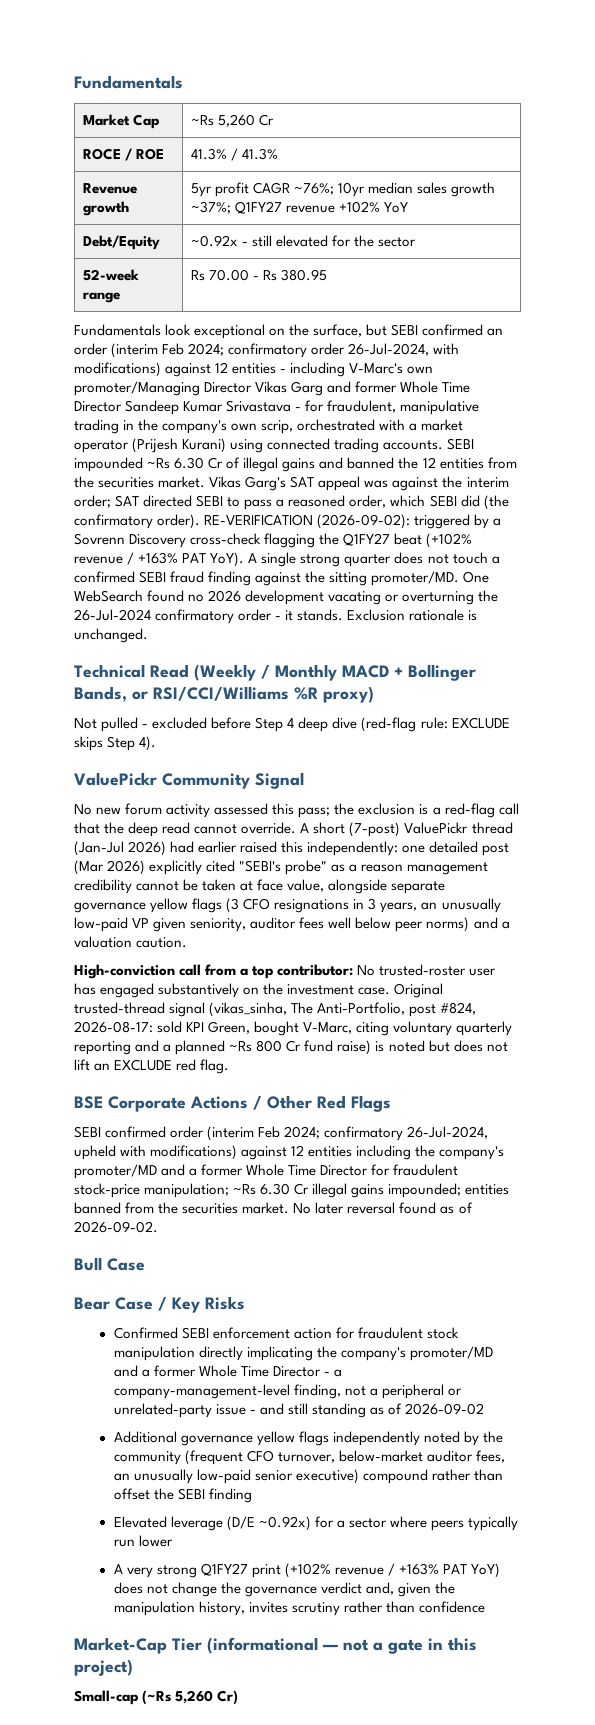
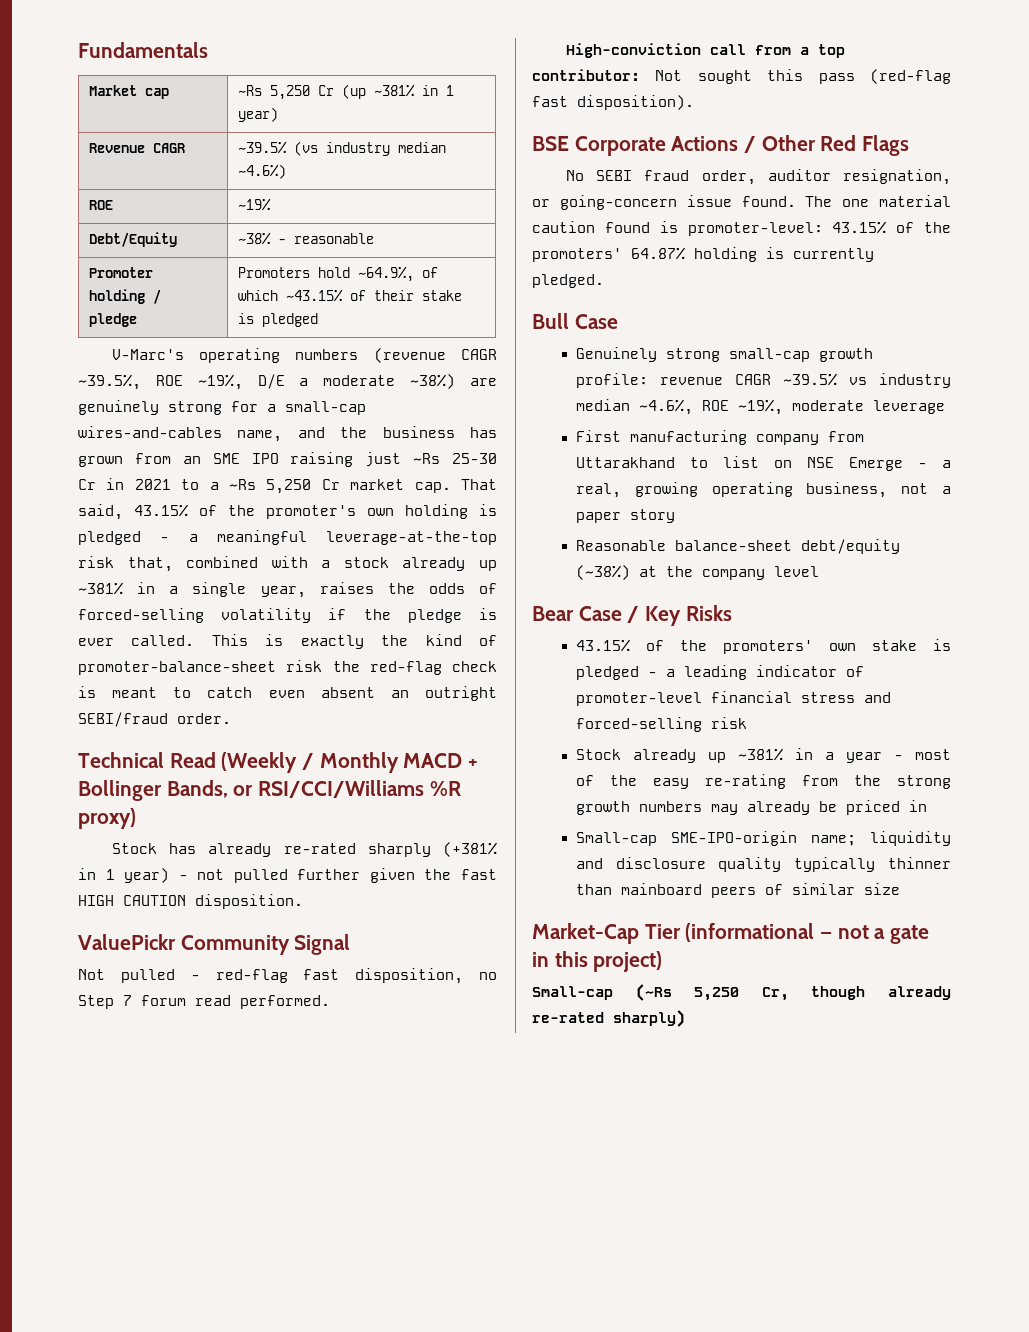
- Market Cap | ~Rs 5,260 Cr
- ROCE / ROE | 41.3% / 41.3%
- Revenue growth | 5yr profit CAGR ~76%; 10yr median sales growth ~37%; Q1FY27 revenue +102% YoY
- Debt/Equity | ~0.92x - still elevated for the sector
- 52-week range | Rs 70.00 - Rs 380.95
- Fundamentals look exceptional on the surface, but SEBI confirmed an order (interim Feb 2024; confirmatory order 26-Jul-2024, with modifications) against 12 entities - including V-Marc's own promoter/Managing Director Vikas Garg and former Whole Time Director Sandeep Kumar Srivastava - for fraudulent, manipulative trading in the company's own scrip, orchestrated with a market operator (Prijesh Kurani) using connected trading accounts. SEBI impounded ~Rs 6.30 Cr of illegal gains and banned the 12 entities from the securities market. Vikas Garg's SAT appeal was against the interim order; SAT directed SEBI to pass a reasoned order, which SEBI did (the confirmatory order). RE-VERIFICATION (2026-09-02): triggered by a Sovrenn Discovery cross-check flagging the Q1FY27 beat (+102% revenue / +163% PAT YoY). A single strong quarter does not touch a confirmed SEBI fraud finding against the sitting promoter/MD. One WebSearch found no 2026 development vacating or overturning the 26-Jul-2024 confirmatory order - it stands. Exclusion rationale is unchanged.
+ Market cap | ~Rs 5,250 Cr (up ~381% in 1 year)
+ Revenue CAGR | ~39.5% (vs industry median ~4.6%)
+ ROE | ~19%
+ Debt/Equity | ~38% - reasonable
+ Promoter holding / pledge | Promoters hold ~64.9%, of which ~43.15% of their stake is pledged
+ V-Marc's operating numbers (revenue CAGR ~39.5%, ROE ~19%, D/E a moderate ~38%) are genuinely strong for a small-cap wires-and-cables name, and the business has grown from an SME IPO raising just ~Rs 25-30 Cr in 2021 to a ~Rs 5,250 Cr market cap. That said, 43.15% of the promoter's own holding is pledged - a meaningful leverage-at-the-top risk that, combined with a stock already up ~381% in a single year, raises the odds of forced-selling volatility if the pledge is ever called. This is exactly the kind of promoter-balance-sheet risk the red-flag check is meant to catch even absent an outright SEBI/fraud order.
- Not pulled - excluded before Step 4 deep dive (red-flag rule: EXCLUDE skips Step 4).
+ Stock has already re-rated sharply (+381% in 1 year) - not pulled further given the fast HIGH CAUTION disposition.
  ValuePickr Community Signal
- No new forum activity assessed this pass; the exclusion is a red-flag call that the deep read cannot override. A short (7-post) ValuePickr thread (Jan-Jul 2026) had earlier raised this independently: one detailed post (Mar 2026) explicitly cited "SEBI's probe" as a reason management credibility cannot be taken at face value, alongside separate governance yellow flags (3 CFO resignations in 3 years, an unusually low-paid VP given seniority, auditor fees well below peer norms) and a valuation caution.
+ Not pulled - red-flag fast disposition, no Step 7 forum read performed.
- High-conviction call from a top contributor: No trusted-roster user has engaged substantively on the investment case. Original trusted-thread signal (vikas_sinha, The Anti-Portfolio, post #824, 2026-08-17: sold KPI Green, bought V-Marc, citing voluntary quarterly reporting and a planned ~Rs 800 Cr fund raise) is noted but does not lift an EXCLUDE red flag.
+ High-conviction call from a top contributor: Not sought this pass (red-flag fast disposition).
- SEBI confirmed order (interim Feb 2024; confirmatory 26-Jul-2024, upheld with modifications) against 12 entities including the company's promoter/MD and a former Whole Time Director for fraudulent stock-price manipulation; ~Rs 6.30 Cr illegal gains impounded; entities banned from the securities market. No later reversal found as of 2026-09-02.
+ No SEBI fraud order, auditor resignation, or going-concern issue found. The one material caution found is promoter-level: 43.15% of the promoters' 64.87% holding is currently pledged.
  Bull Case
+ Genuinely strong small-cap growth profile: revenue CAGR ~39.5% vs industry median ~4.6%, ROE ~19%, moderate leverage
+ First manufacturing company from Uttarakhand to list on NSE Emerge - a real, growing operating business, not a paper story
+ Reasonable balance-sheet debt/equity (~38%) at the company level
- Confirmed SEBI enforcement action for fraudulent stock manipulation directly implicating the company's promoter/MD and a former Whole Time Director - a company-management-level finding, not a peripheral or unrelated-party issue - and still standing as of 2026-09-02
- Additional governance yellow flags independently noted by the community (frequent CFO turnover, below-market auditor fees, an unusually low-paid senior executive) compound rather than offset the SEBI finding
- Elevated leverage (D/E ~0.92x) for a sector where peers typically run lower
- A very strong Q1FY27 print (+102% revenue / +163% PAT YoY) does not change the governance verdict and, given the manipulation history, invites scrutiny rather than confidence
+ 43.15% of the promoters' own stake is pledged - a leading indicator of promoter-level financial stress and forced-selling risk
+ Stock already up ~381% in a year - most of the easy re-rating from the strong growth numbers may already be priced in
+ Small-cap SME-IPO-origin name; liquidity and disclosure quality typically thinner than mainboard peers of similar size
- Small-cap (~Rs 5,260 Cr)
+ Small-cap (~Rs 5,250 Cr, though already re-rated sharply)

